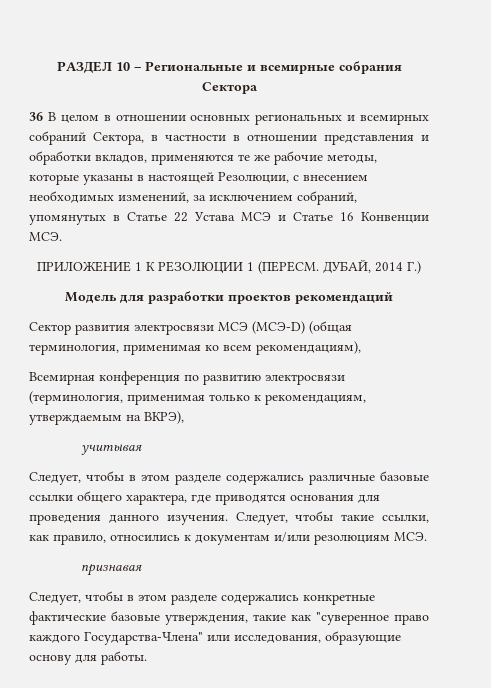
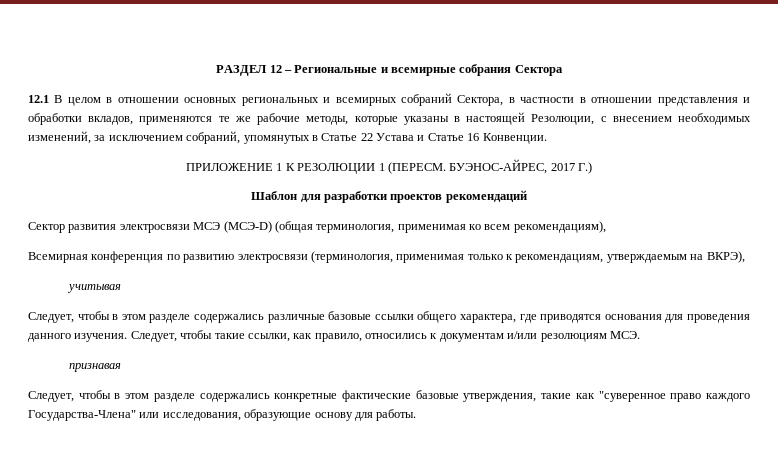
- РАЗДЕЛ 10 – Региональные и всемирные собрания Сектора
+ РАЗДЕЛ 12 – Региональные и всемирные собрания Сектора
- 36 В целом в отношении основных региональных и всемирных собраний Сектора, в частности в отношении представления и обработки вкладов, применяются те же рабочие методы, которые указаны в настоящей Резолюции, с внесением необходимых изменений, за исключением собраний, упомянутых в Статье 22 Устава МСЭ и Статье 16 Конвенции МСЭ.
+ 12.1 В целом в отношении основных региональных и всемирных собраний Сектора, в частности в отношении представления и обработки вкладов, применяются те же рабочие методы, которые указаны в настоящей Резолюции, с внесением необходимых изменений, за исключением собраний, упомянутых в Статье 22 Устава и Статье 16 Конвенции.
- ДУБАЙ, 2014 Г.)
+ БУЭНОС-АЙРЕС, 2017 Г.)
- Модель для разработки проектов рекомендаций
+ Шаблон для разработки проектов рекомендаций

